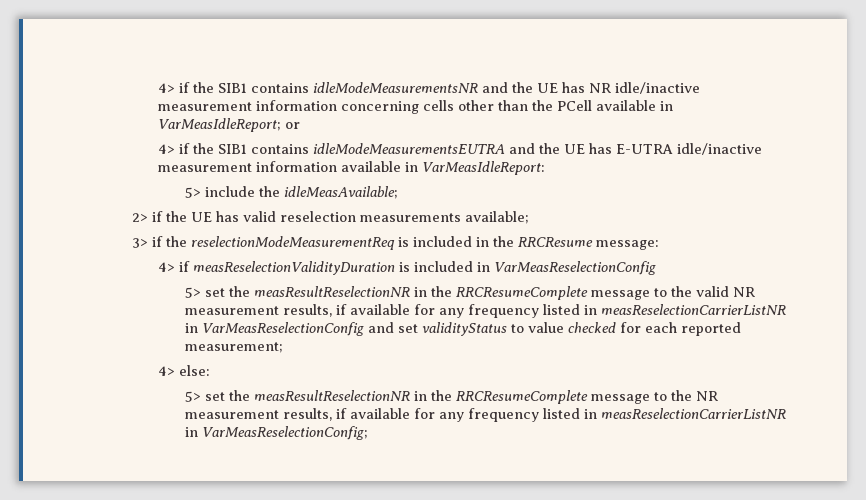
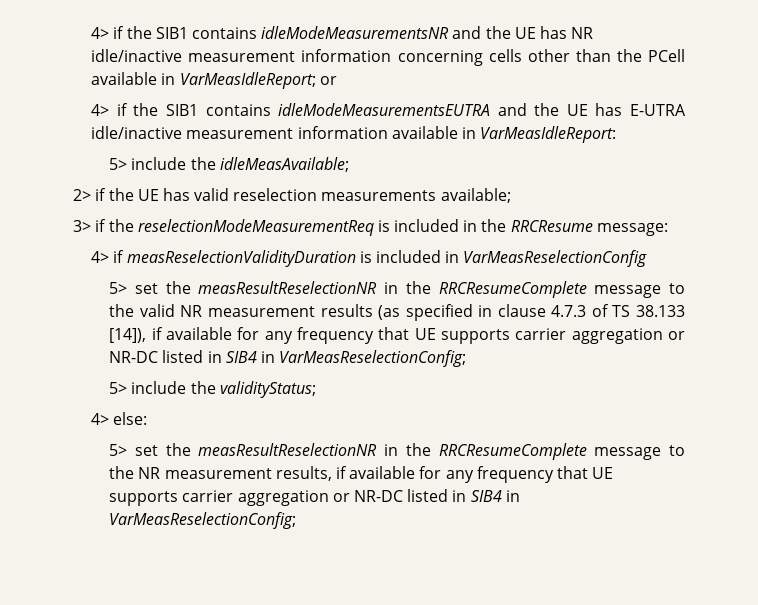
- 5> set the measResultReselectionNR in the RRCResumeComplete message to the valid NR measurement results, if available for any frequency listed in measReselectionCarrierListNR in VarMeasReselectionConfig and set validityStatus to value checked for each reported measurement;
+ 5> set the measResultReselectionNR in the RRCResumeComplete message to the valid NR measurement results (as specified in clause 4.7.3 of TS 38.133 [14]), if available for any frequency that UE supports carrier aggregation or NR-DC listed in SIB4 in VarMeasReselectionConfig;
+ 5> include the validityStatus;
- 5> set the measResultReselectionNR in the RRCResumeComplete message to the NR measurement results, if available for any frequency listed in measReselectionCarrierListNR in VarMeasReselectionConfig;
+ 5> set the measResultReselectionNR in the RRCResumeComplete message to the NR measurement results, if available for any frequency that UE supports carrier aggregation or NR-DC listed in SIB4 in VarMeasReselectionConfig;

